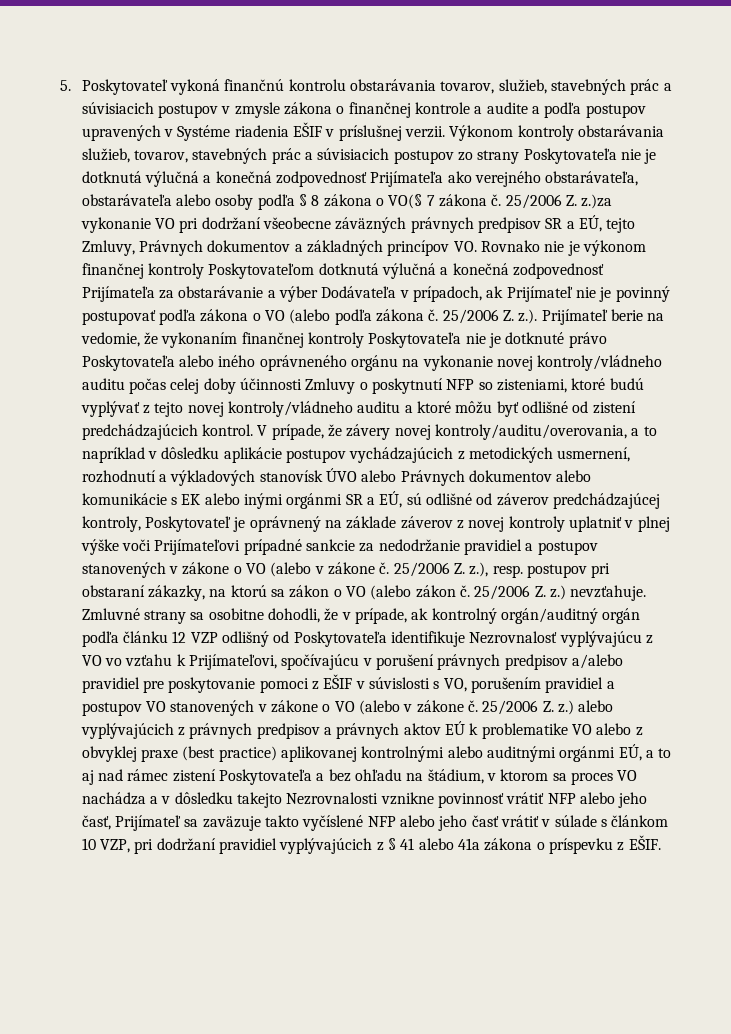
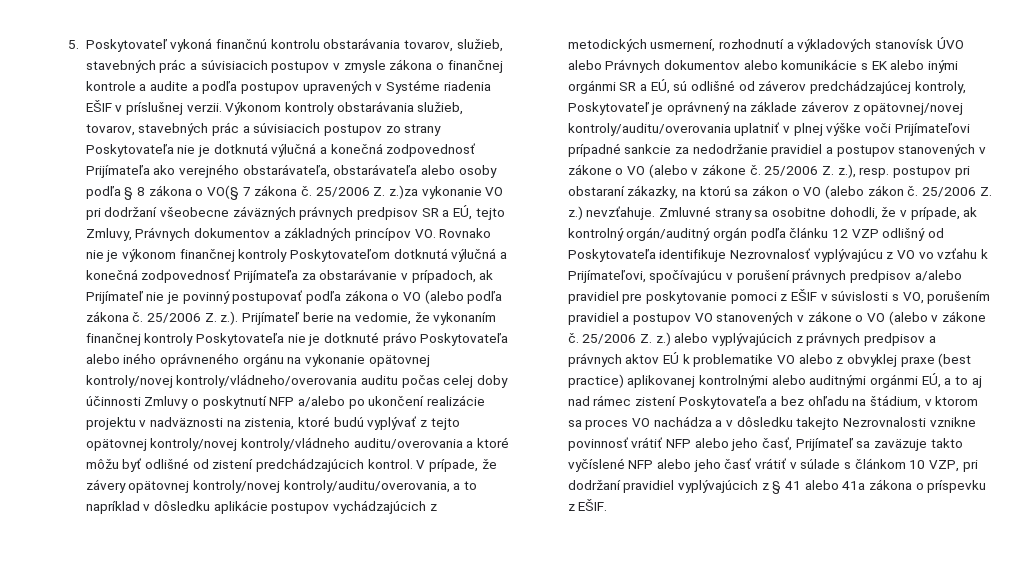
- 25/2006 Z. z.)za vykonanie VO pri dodržaní všeobecne záväzných právnych predpisov SR a EÚ, tejto Zmluvy, Právnych dokumentov a základných princípov VO. Rovnako nie je výkonom finančnej kontroly Poskytovateľom dotknutá výlučná a konečná zodpovednosť Prijímateľa za obstarávanie a výber Dodávateľa v prípadoch, ak Prijímateľ nie je povinný postupovať podľa zákona o VO (alebo podľa zákona č.
+ 25/2006 Z. z.)za vykonanie VO pri dodržaní všeobecne záväzných právnych predpisov SR a EÚ, tejto Zmluvy, Právnych dokumentov a základných princípov VO. Rovnako nie je výkonom finančnej kontroly Poskytovateľom dotknutá výlučná a konečná zodpovednosť Prijímateľa za obstarávanie v prípadoch, ak Prijímateľ nie je povinný postupovať podľa zákona o VO (alebo podľa zákona č.
- 25/2006 Z. z.). Prijímateľ berie na vedomie, že vykonaním finančnej kontroly Poskytovateľa nie je dotknuté právo Poskytovateľa alebo iného oprávneného orgánu na vykonanie novej kontroly/vládneho auditu počas celej doby účinnosti Zmluvy o poskytnutí NFP so zisteniami, ktoré budú vyplývať z tejto novej kontroly/vládneho auditu a ktoré môžu byť odlišné od zistení predchádzajúcich kontrol.
+ 25/2006 Z. z.). Prijímateľ berie na vedomie, že vykonaním finančnej kontroly Poskytovateľa nie je dotknuté právo Poskytovateľa alebo iného oprávneného orgánu na vykonanie opätovnej kontroly/novej kontroly/vládneho/overovania auditu počas celej doby účinnosti Zmluvy o poskytnutí NFP a/alebo po ukončení realizácie projektu v nadväznosti na zistenia, ktoré budú vyplývať z tejto opätovnej kontroly/novej kontroly/vládneho auditu/overovania a ktoré môžu byť odlišné od zistení predchádzajúcich kontrol.
- V prípade, že závery novej kontroly/auditu/overovania, a to napríklad v dôsledku aplikácie postupov vychádzajúcich z metodických usmernení, rozhodnutí a výkladových stanovísk ÚVO alebo Právnych dokumentov alebo komunikácie s EK alebo inými orgánmi SR a EÚ, sú odlišné od záverov predchádzajúcej kontroly, Poskytovateľ je oprávnený na základe záverov z novej kontroly uplatniť v plnej výške voči Prijímateľovi prípadné sankcie za nedodržanie pravidiel a postupov stanovených v zákone o VO (alebo v zákone č.
+ V prípade, že závery opätovnej kontroly/novej kontroly/auditu/overovania, a to napríklad v dôsledku aplikácie postupov vychádzajúcich z metodických usmernení, rozhodnutí a výkladových stanovísk ÚVO alebo Právnych dokumentov alebo komunikácie s EK alebo inými orgánmi SR a EÚ, sú odlišné od záverov predchádzajúcej kontroly, Poskytovateľ je oprávnený na základe záverov z opätovnej/novej kontroly/auditu/overovania uplatniť v plnej výške voči Prijímateľovi prípadné sankcie za nedodržanie pravidiel a postupov stanovených v zákone o VO (alebo v zákone č.

